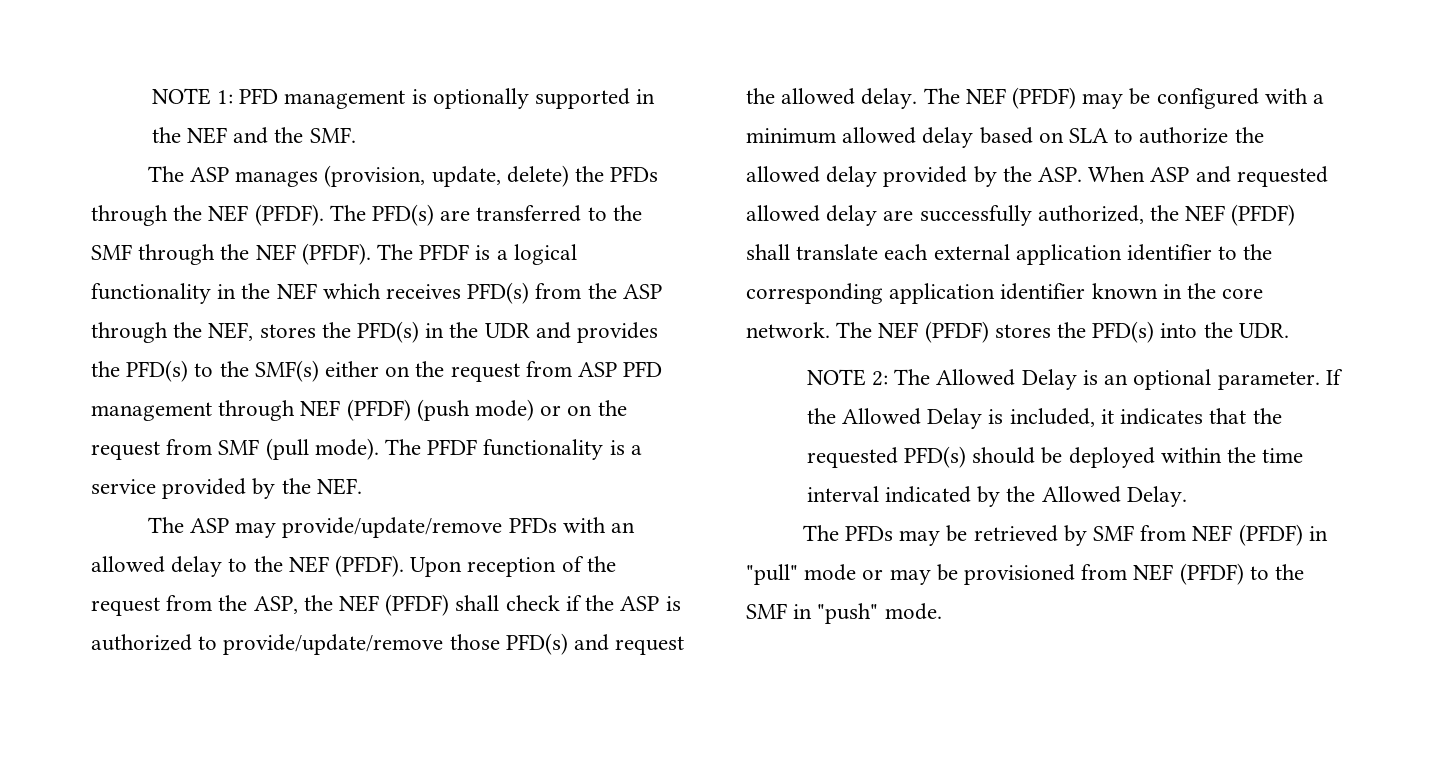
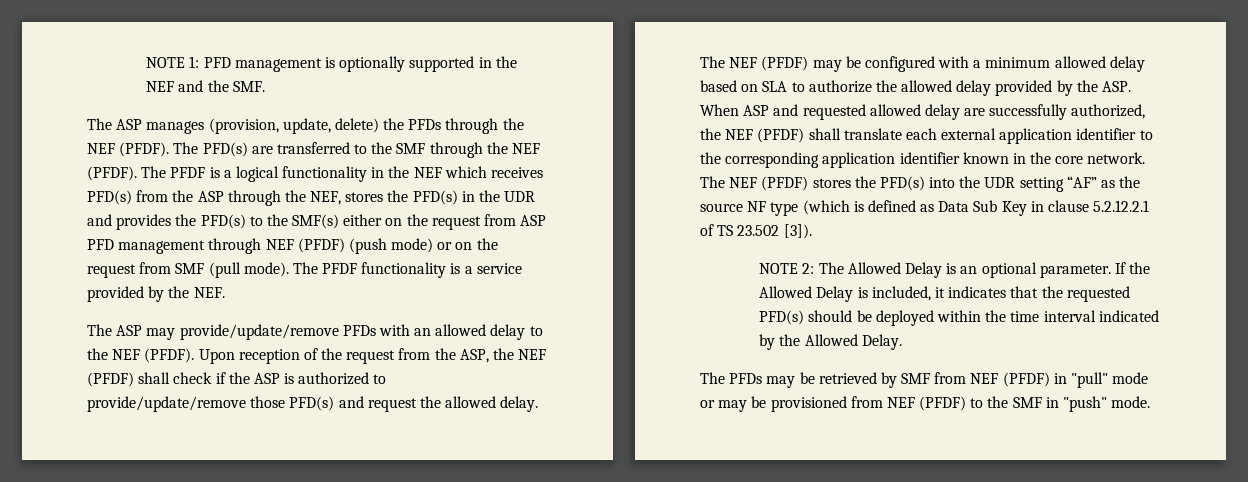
- The NEF (PFDF) stores the PFD(s) into the UDR.
+ The NEF (PFDF) stores the PFD(s) into the UDR setting “AF” as the source NF type (which is defined as Data Sub Key in clause 5.2.12.2.1 of TS 23.502 [3]).

